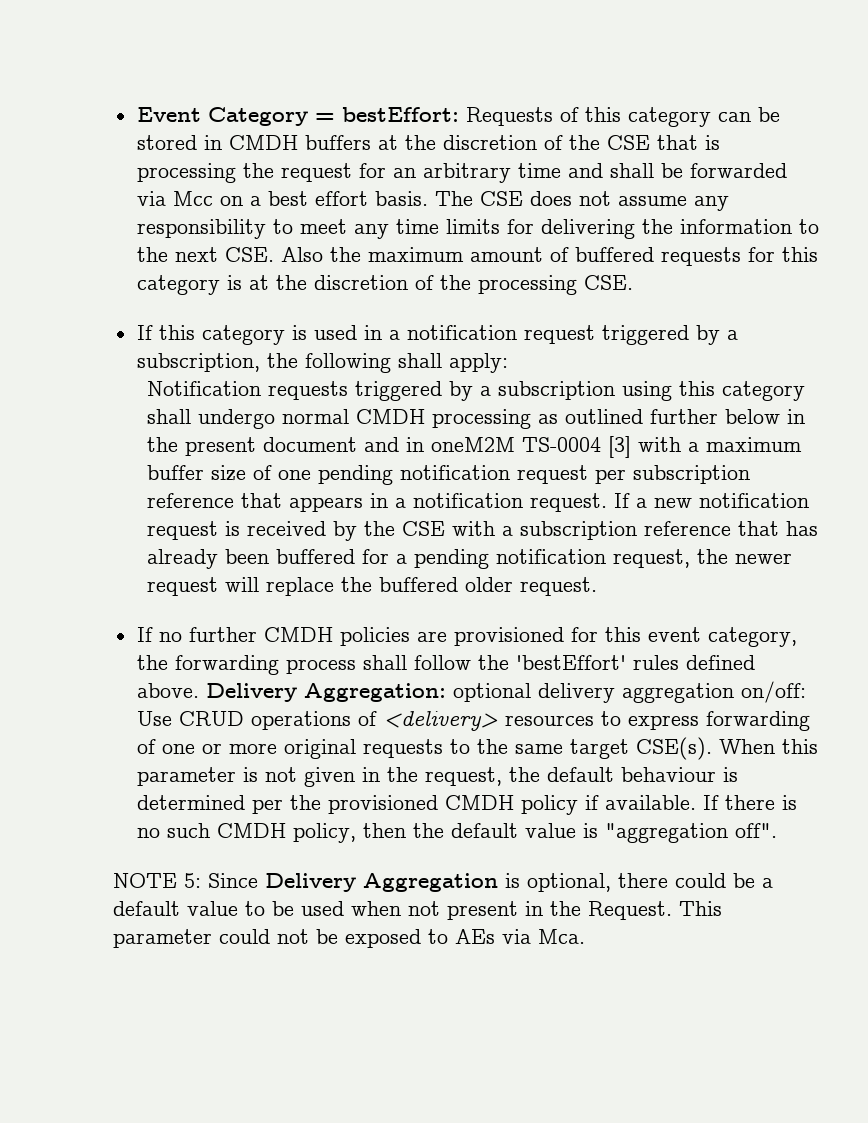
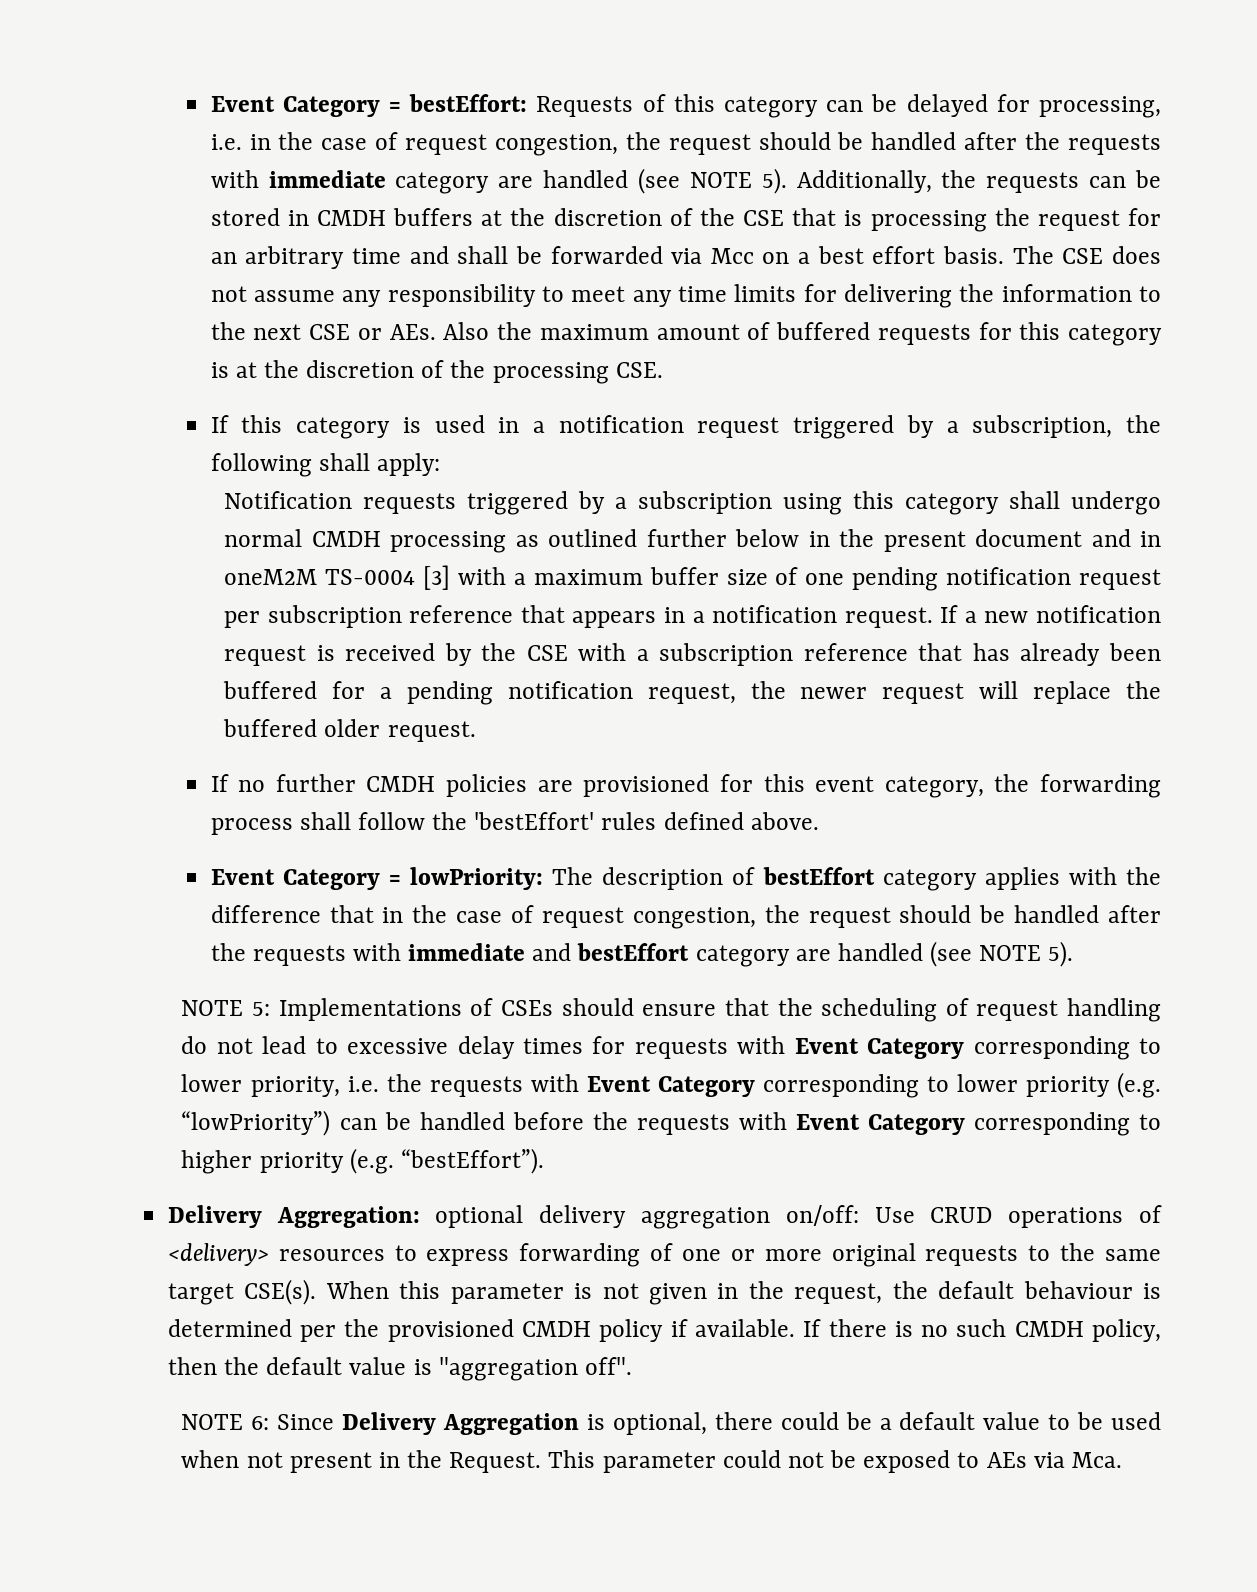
- Event Category = bestEffort: Requests of this category can be stored in CMDH buffers at the discretion of the CSE that is processing the request for an arbitrary time and shall be forwarded via Mcc on a best effort basis.
+ Event Category = bestEffort: Requests of this category can be delayed for processing, i.e. in the case of request congestion, the request should be handled after the requests with immediate category are handled (see NOTE 5). Additionally, the requests can be stored in CMDH buffers at the discretion of the CSE that is processing the request for an arbitrary time and shall be forwarded via Mcc on a best effort basis.
- The CSE does not assume any responsibility to meet any time limits for delivering the information to the next CSE. Also the maximum amount of buffered requests for this category is at the discretion of the processing CSE.
+ The CSE does not assume any responsibility to meet any time limits for delivering the information to the next CSE or AEs. Also the maximum amount of buffered requests for this category is at the discretion of the processing CSE.
- If no further CMDH policies are provisioned for this event category, the forwarding process shall follow the 'bestEffort' rules defined above. Delivery Aggregation: optional delivery aggregation on/off: Use CRUD operations of <delivery> resources to express forwarding of one or more original requests to the same target CSE(s).
+ If no further CMDH policies are provisioned for this event category, the forwarding process shall follow the 'bestEffort' rules defined above.
+ Event Category = lowPriority: The description of bestEffort category applies with the difference that in the case of request congestion, the request should be handled after the requests with immediate and bestEffort category are handled (see NOTE 5).
+ NOTE 5: Implementations of CSEs should ensure that the scheduling of request handling do not lead to excessive delay times for requests with Event Category corresponding to lower priority, i.e. the requests with Event Category corresponding to lower priority (e.g. “lowPriority”) can be handled before the requests with Event Category corresponding to higher priority (e.g. “bestEffort”).
+ Delivery Aggregation: optional delivery aggregation on/off: Use CRUD operations of <delivery> resources to express forwarding of one or more original requests to the same target CSE(s).
- NOTE 5: Since Delivery Aggregation is optional, there could be a default value to be used when not present in the Request.
+ NOTE 6: Since Delivery Aggregation is optional, there could be a default value to be used when not present in the Request.

